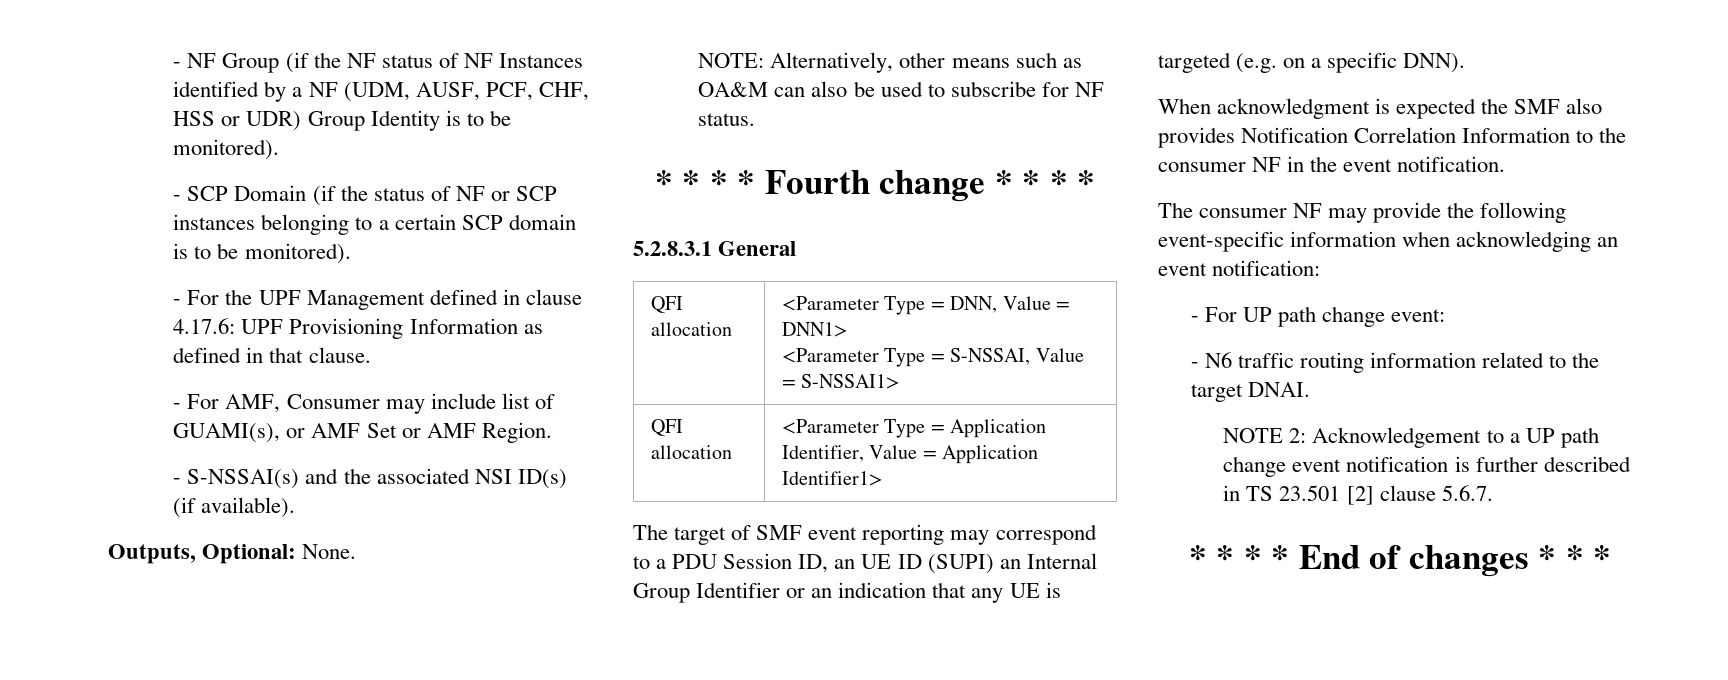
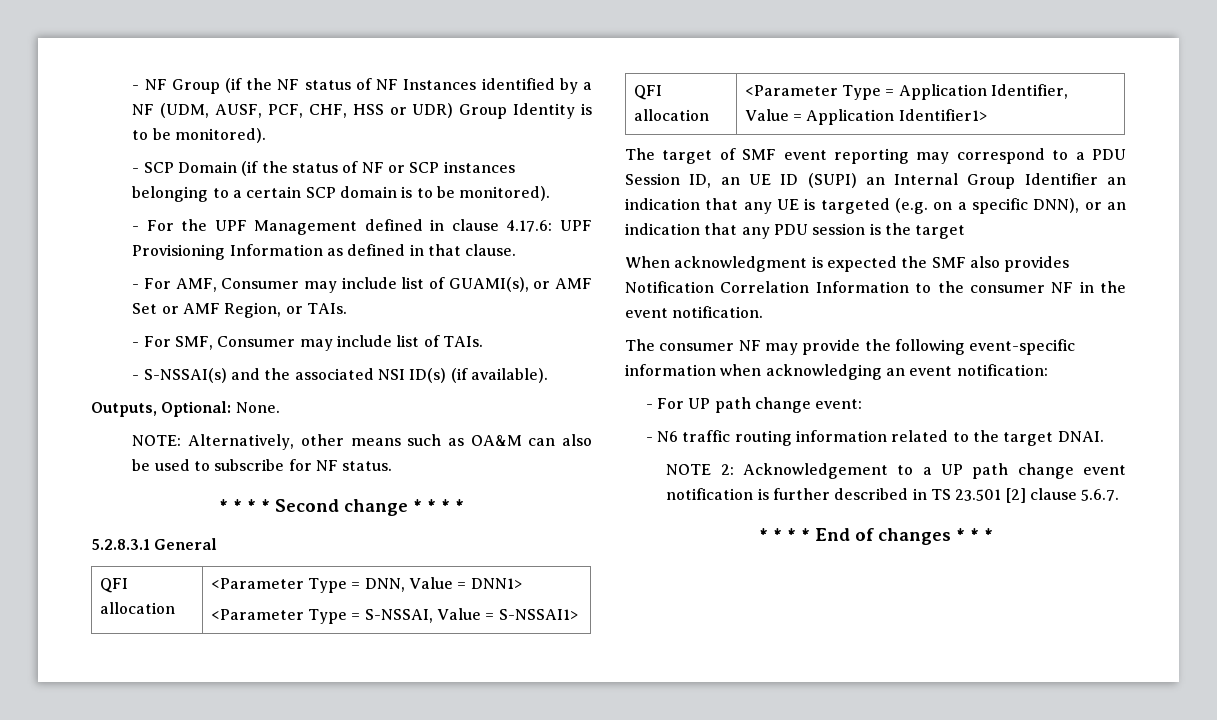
- - For AMF, Consumer may include list of GUAMI(s), or AMF Set or AMF Region.
+ - For AMF, Consumer may include list of GUAMI(s), or AMF Set or AMF Region, or TAIs.
+ - For SMF, Consumer may include list of TAIs.
- * * * * Fourth change * * * *
+ * * * * Second change * * * *
- The target of SMF event reporting may correspond to a PDU Session ID, an UE ID (SUPI) an Internal Group Identifier or an indication that any UE is targeted (e.g. on a specific DNN).
+ The target of SMF event reporting may correspond to a PDU Session ID, an UE ID (SUPI) an Internal Group Identifier an indication that any UE is targeted (e.g. on a specific DNN), or an indication that any PDU session is the target

